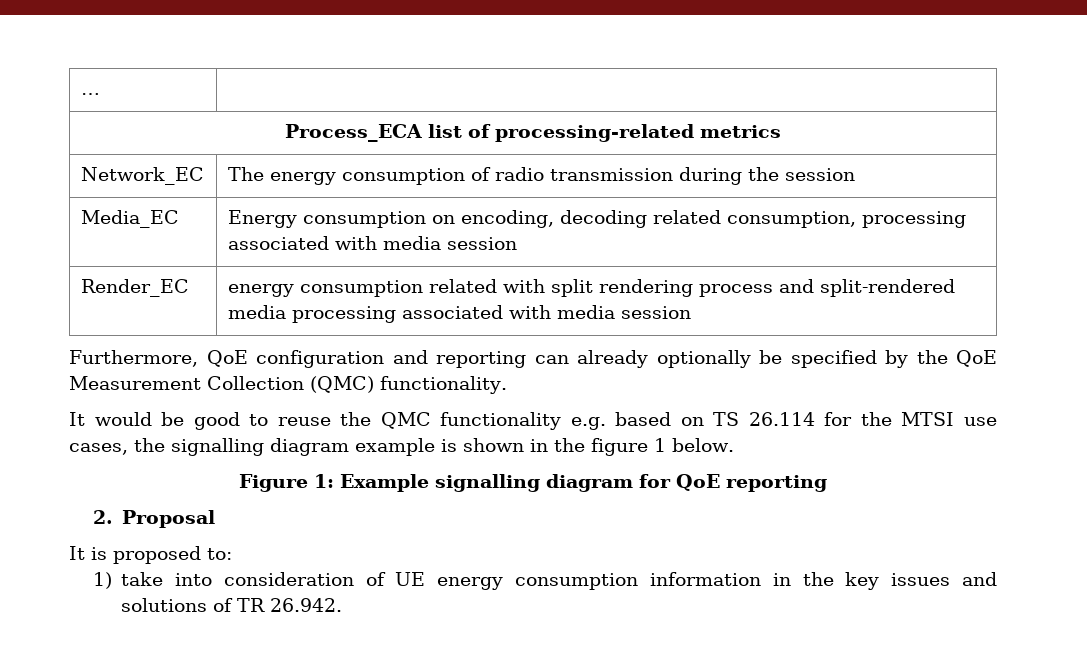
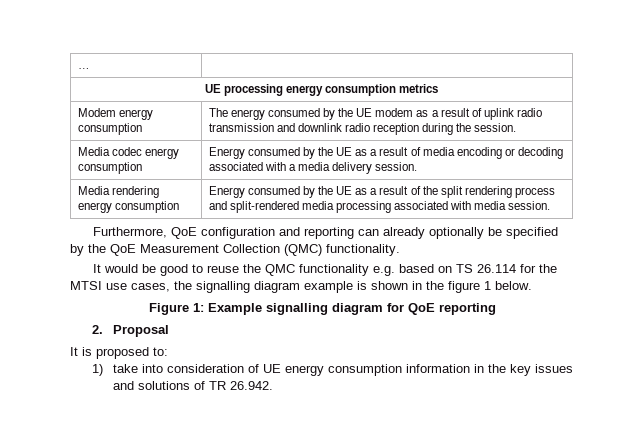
- Process_ECA list of processing-related metrics
- Network_EC | The energy consumption of radio transmission during the session
- Media_EC | Energy consumption on encoding, decoding related consumption, processing associated with media session
- Render_EC | energy consumption related with split rendering process and split-rendered media processing associated with media session
+ UE processing energy consumption metrics
+ Modem energy consumption | The energy consumed by the UE modem as a result of uplink radio transmission and downlink radio reception during the session.
+ Media codec energy consumption | Energy consumed by the UE as a result of media encoding or decoding associated with a media delivery session.
+ Media rendering energy consumption | Energy consumed by the UE as a result of the split rendering process and split-rendered media processing associated with media session.

